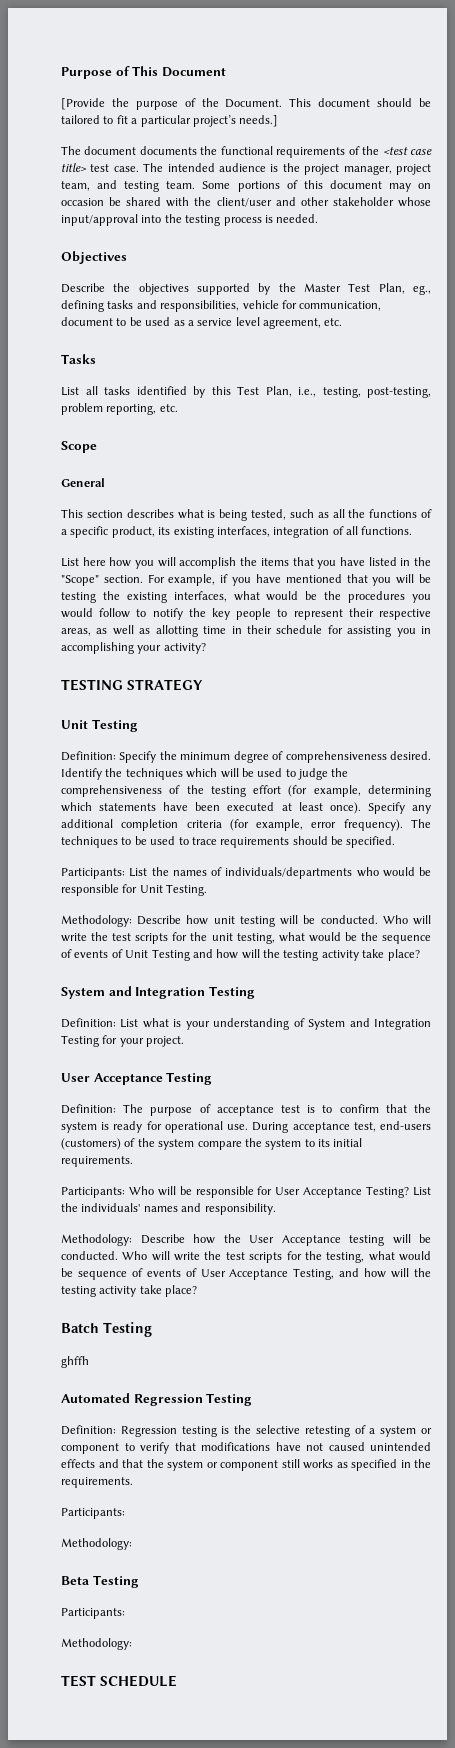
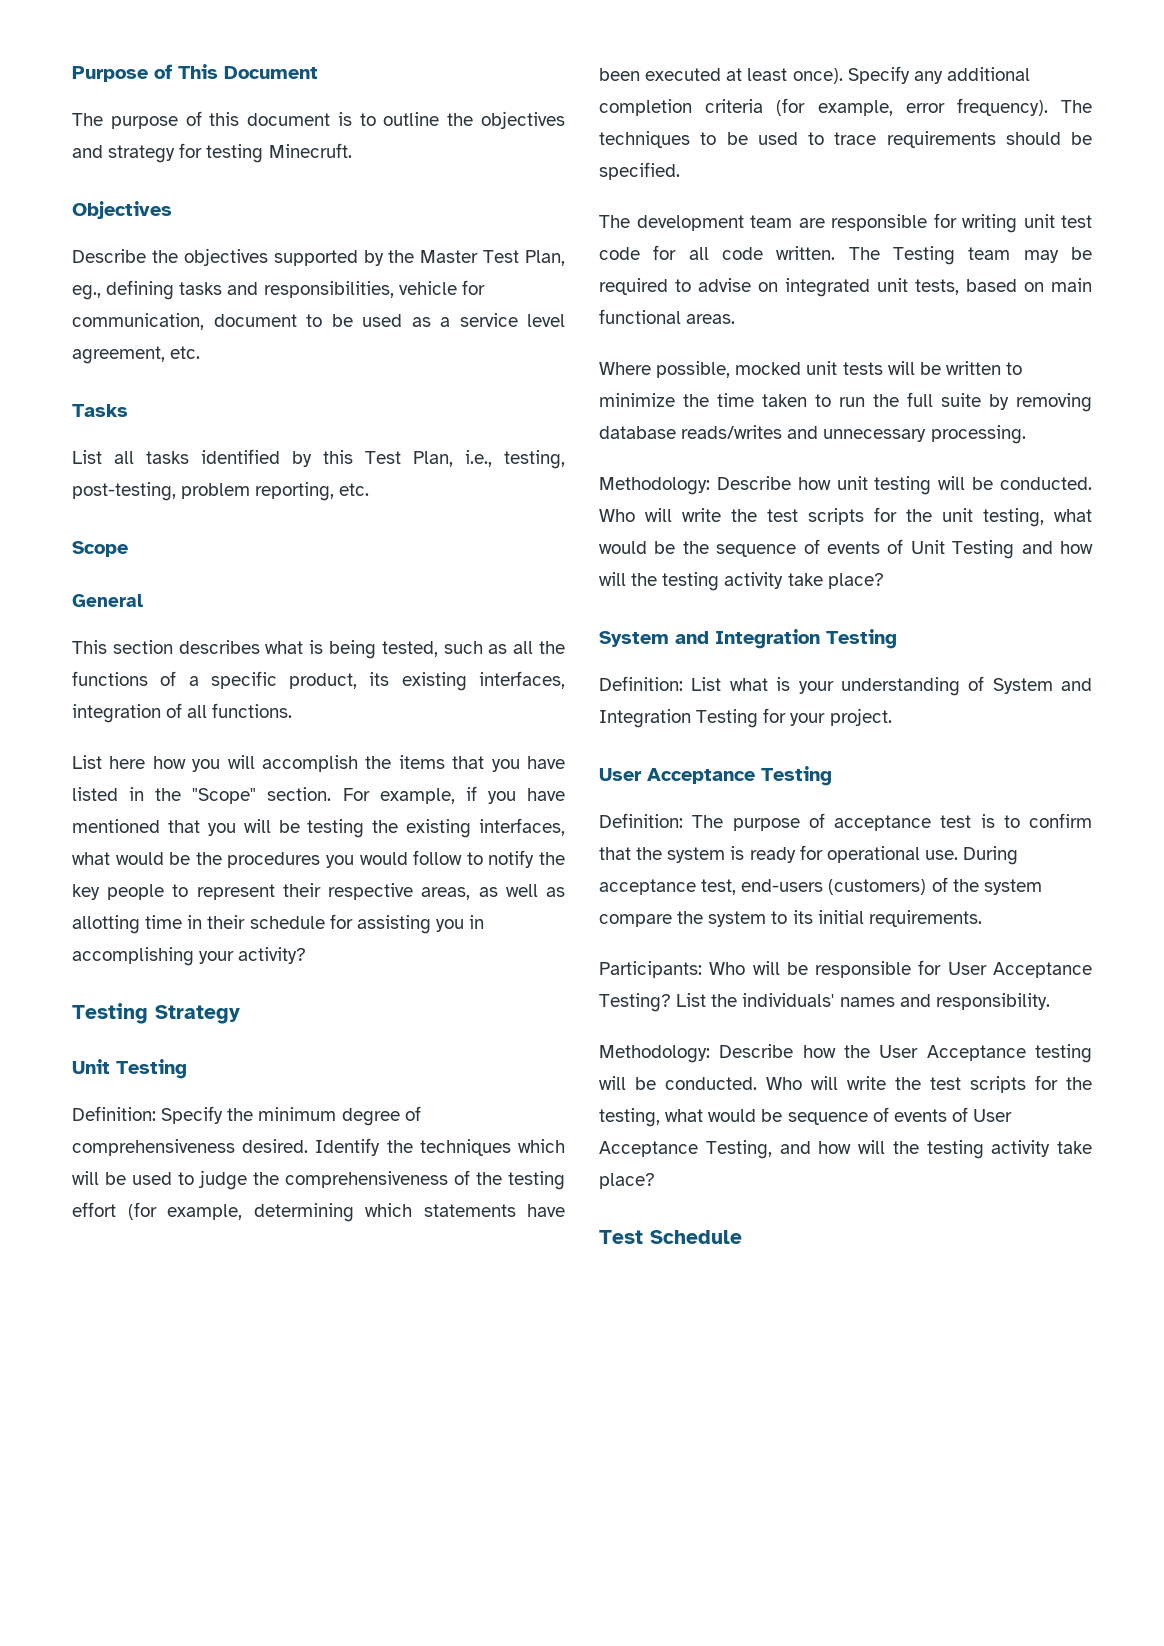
- [Provide the purpose of the Document. This document should be tailored to fit a particular project’s needs.]
- The document documents the functional requirements of the <test case title> test case. The intended audience is the project manager, project team, and testing team. Some portions of this document may on occasion be shared with the client/user and other stakeholder whose input/approval into the testing process is needed.
+ The purpose of this document is to outline the objectives and strategy for testing Minecruft.
- TESTING STRATEGY
+ Testing Strategy
- Participants: List the names of individuals/departments who would be responsible for Unit Testing.
+ The development team are responsible for writing unit test code for all code written. The Testing team may be required to advise on integrated unit tests, based on main functional areas.
+ Where possible, mocked unit tests will be written to minimize the time taken to run the full suite by removing database reads/writes and unnecessary processing.
- Batch Testing
- ghffh
- Automated Regression Testing
- Definition: Regression testing is the selective retesting of a system or component to verify that modifications have not caused unintended effects and that the system or component still works as specified in the requirements.
- Participants:
- Methodology:
- Beta Testing
- Participants:
- Methodology:
- TEST SCHEDULE
+ Test Schedule

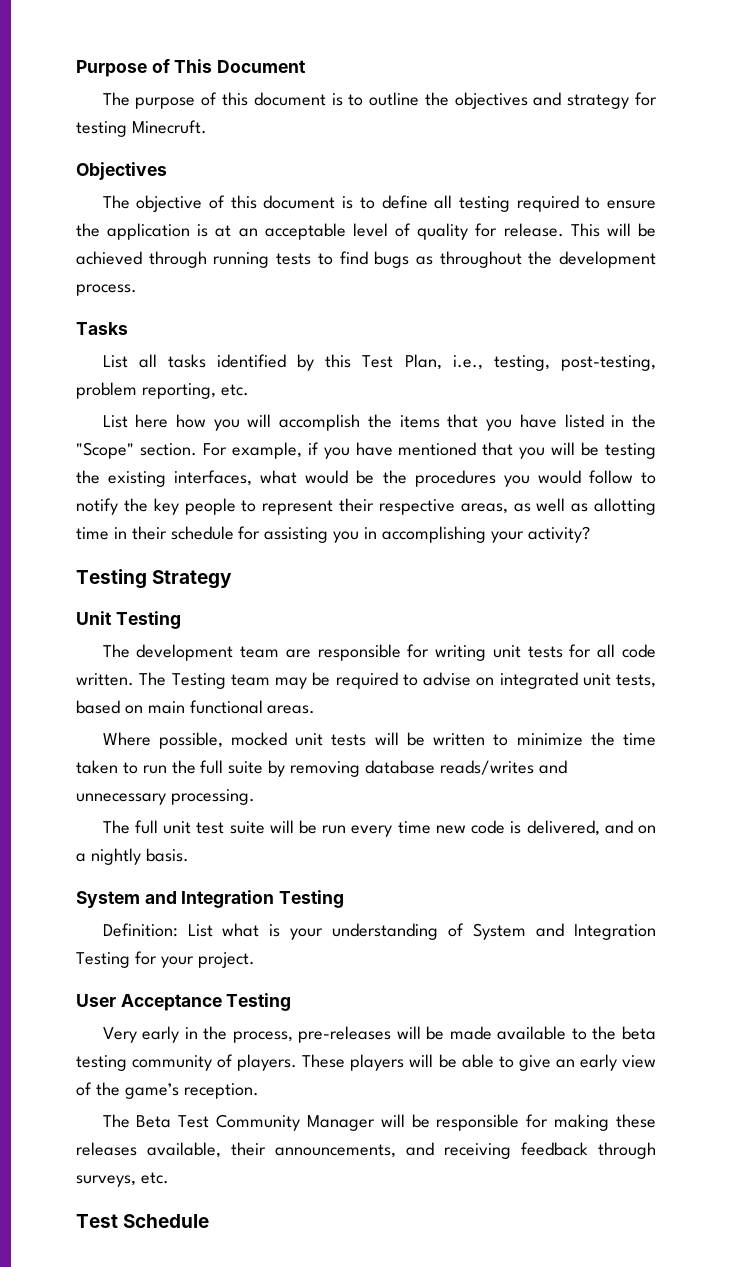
- Describe the objectives supported by the Master Test Plan, eg., defining tasks and responsibilities, vehicle for communication, document to be used as a service level agreement, etc.
+ The objective of this document is to define all testing required to ensure the application is at an acceptable level of quality for release. This will be achieved through running tests to find bugs as throughout the development process.
- Scope
- General
- This section describes what is being tested, such as all the functions of a specific product, its existing interfaces, integration of all functions.
- Definition: Specify the minimum degree of comprehensiveness desired. Identify the techniques which will be used to judge the comprehensiveness of the testing effort (for example, determining which statements have been executed at least once). Specify any additional completion criteria (for example, error frequency). The techniques to be used to trace requirements should be specified.
- The development team are responsible for writing unit test code for all code written.
+ The development team are responsible for writing unit tests for all code written.
- Methodology: Describe how unit testing will be conducted. Who will write the test scripts for the unit testing, what would be the sequence of events of Unit Testing and how will the testing activity take place?
+ The full unit test suite will be run every time new code is delivered, and on a nightly basis.
- Definition: The purpose of acceptance test is to confirm that the system is ready for operational use. During acceptance test, end-users (customers) of the system compare the system to its initial requirements.
- Participants: Who will be responsible for User Acceptance Testing? List the individuals' names and responsibility.
- Methodology: Describe how the User Acceptance testing will be conducted. Who will write the test scripts for the testing, what would be sequence of events of User Acceptance Testing, and how will the testing activity take place?
+ Very early in the process, pre-releases will be made available to the beta testing community of players. These players will be able to give an early view of the game’s reception.
+ The Beta Test Community Manager will be responsible for making these releases available, their announcements, and receiving feedback through surveys, etc.

